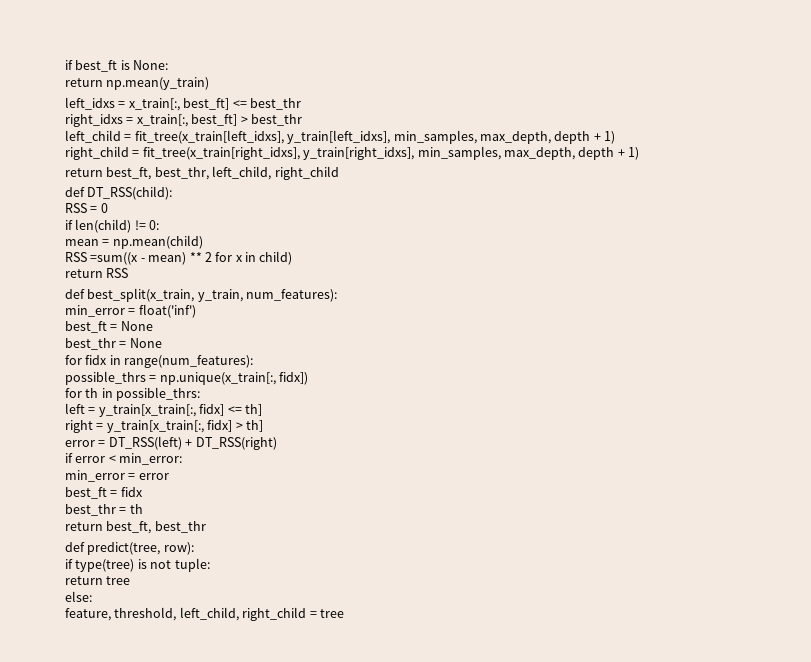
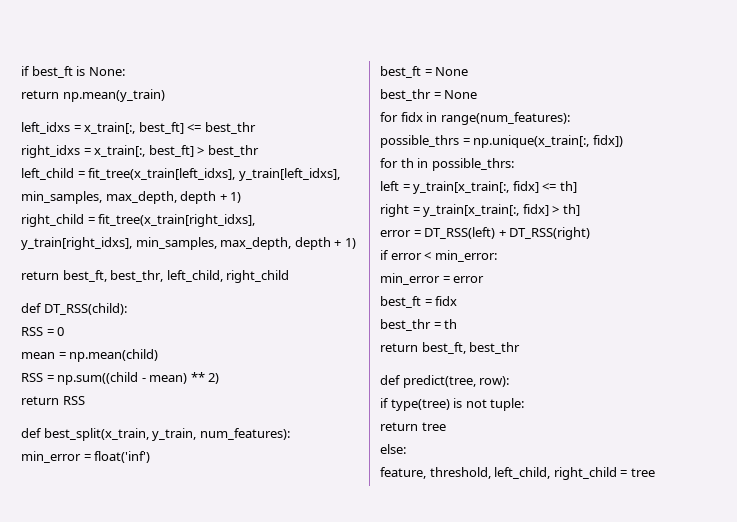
- if len(child) != 0:
- RSS =sum((x - mean) ** 2 for x in child)
+ RSS = np.sum((child - mean) ** 2)

